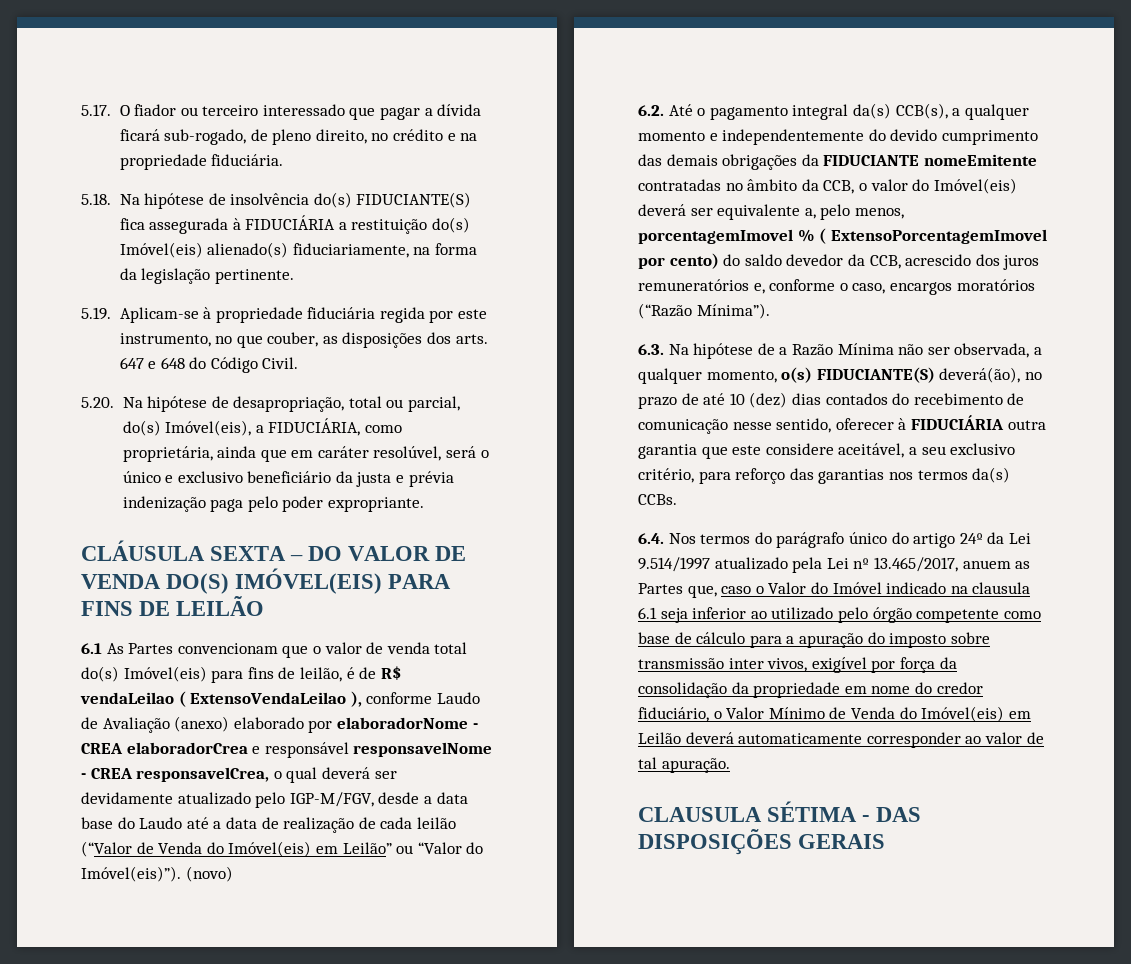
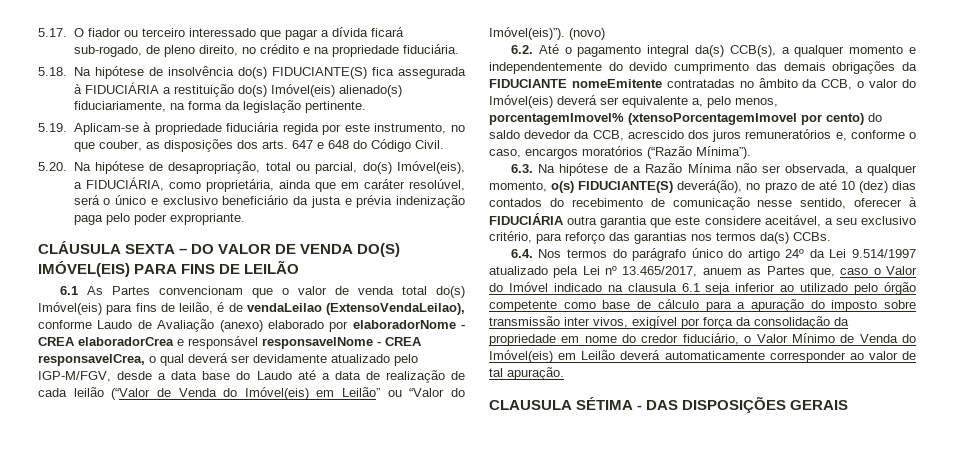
- 6.1 As Partes convencionam que o valor de venda total do(s) Imóvel(eis) para fins de leilão, é de R$ vendaLeilao ( ExtensoVendaLeilao ), conforme Laudo de Avaliação (anexo) elaborado por elaboradorNome - CREA elaboradorCrea e responsável responsavelNome - CREA responsavelCrea, o qual deverá ser devidamente atualizado pelo IGP-M/FGV, desde a data base do Laudo até a data de realização de cada leilão (“Valor de Venda do Imóvel(eis) em Leilão” ou “Valor do Imóvel(eis)”).
+ 6.1 As Partes convencionam que o valor de venda total do(s) Imóvel(eis) para fins de leilão, é de vendaLeilao (ExtensoVendaLeilao), conforme Laudo de Avaliação (anexo) elaborado por elaboradorNome - CREA elaboradorCrea e responsável responsavelNome - CREA responsavelCrea, o qual deverá ser devidamente atualizado pelo IGP-M/FGV, desde a data base do Laudo até a data de realização de cada leilão (“Valor de Venda do Imóvel(eis) em Leilão” ou “Valor do Imóvel(eis)”).
- 6.2. Até o pagamento integral da(s) CCB(s), a qualquer momento e independentemente do devido cumprimento das demais obrigações da FIDUCIANTE nomeEmitente contratadas no âmbito da CCB, o valor do Imóvel(eis) deverá ser equivalente a, pelo menos, porcentagemImovel % ( ExtensoPorcentagemImovel por cento) do saldo devedor da CCB, acrescido dos juros remuneratórios e, conforme o caso, encargos moratórios (“Razão Mínima”).
+ 6.2. Até o pagamento integral da(s) CCB(s), a qualquer momento e independentemente do devido cumprimento das demais obrigações da FIDUCIANTE nomeEmitente contratadas no âmbito da CCB, o valor do Imóvel(eis) deverá ser equivalente a, pelo menos, porcentagemImovel% (xtensoPorcentagemImovel por cento) do saldo devedor da CCB, acrescido dos juros remuneratórios e, conforme o caso, encargos moratórios (“Razão Mínima”).

